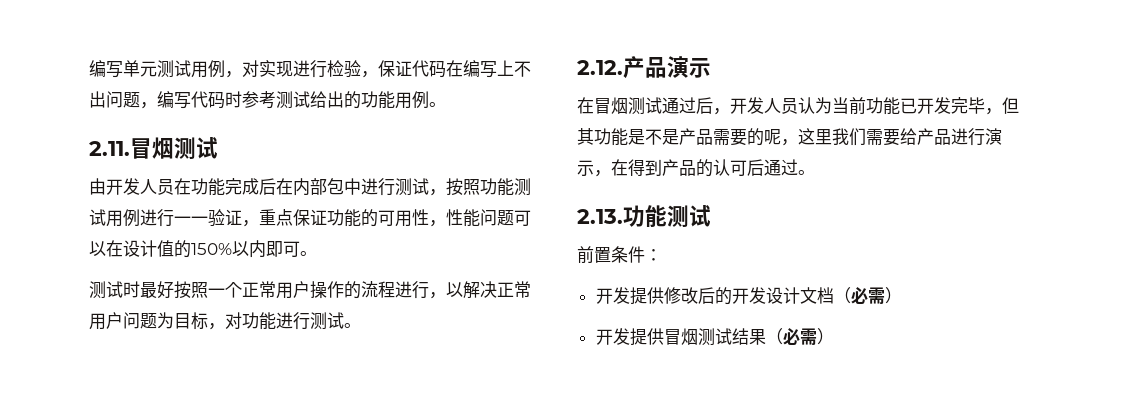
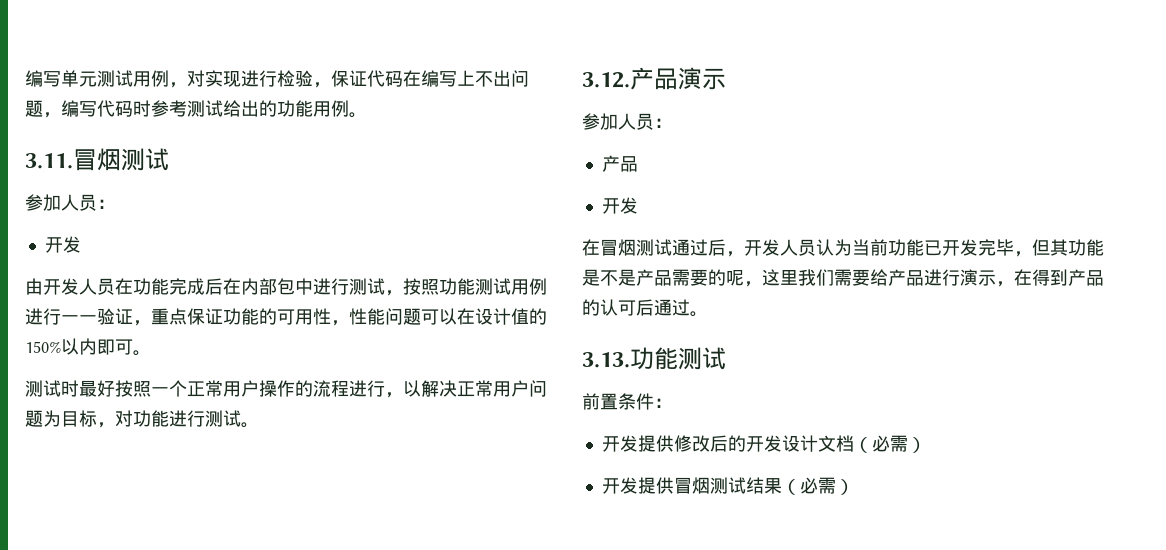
- 2.11.冒烟测试
+ 3.11.冒烟测试
+ 参加人员：
+ 开发
- 2.12.产品演示
+ 3.12.产品演示
+ 参加人员：
+ 产品
+ 开发
- 2.13.功能测试
+ 3.13.功能测试

